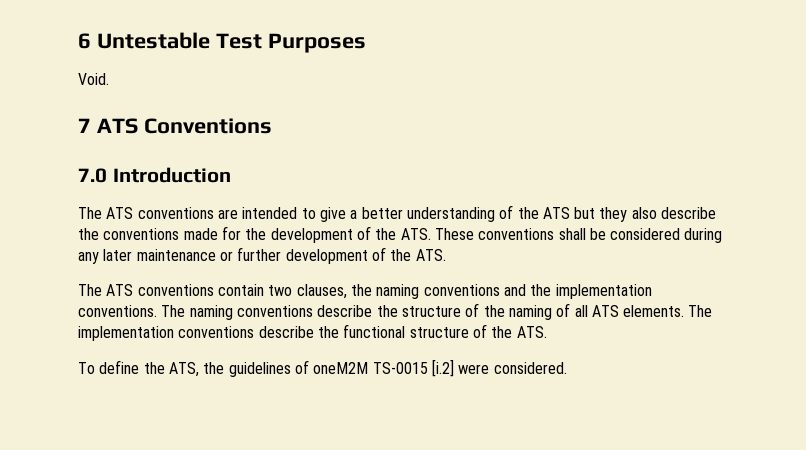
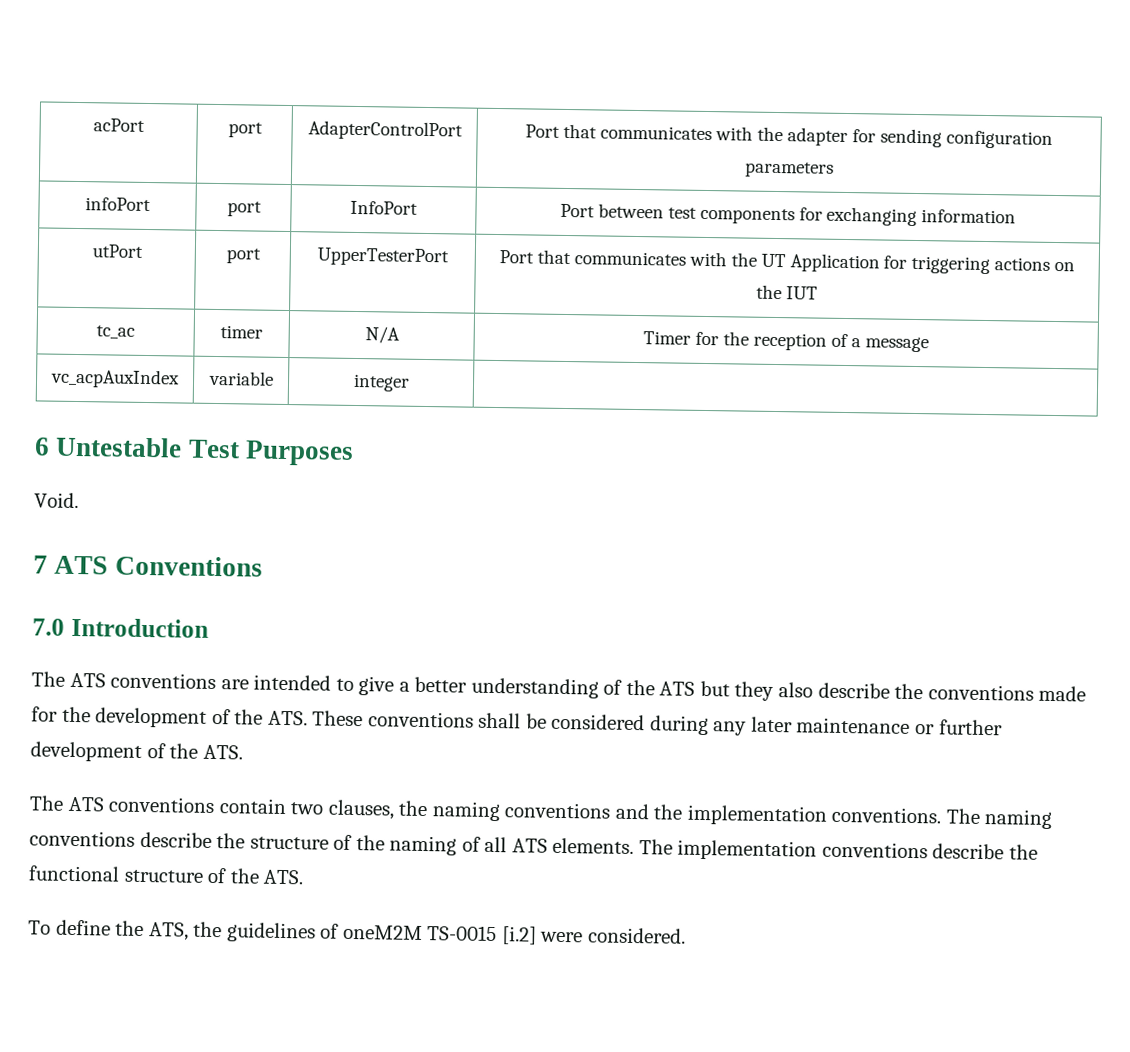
+ acPort | port | AdapterControlPort | Port that communicates with the adapter for sending configuration parameters
+ infoPort | port | InfoPort | Port between test components for exchanging information
+ utPort | port | UpperTesterPort | Port that communicates with the UT Application for triggering actions on the IUT
+ tc_ac | timer | N/A | Timer for the reception of a message
+ vc_acpAuxIndex | variable | integer |

